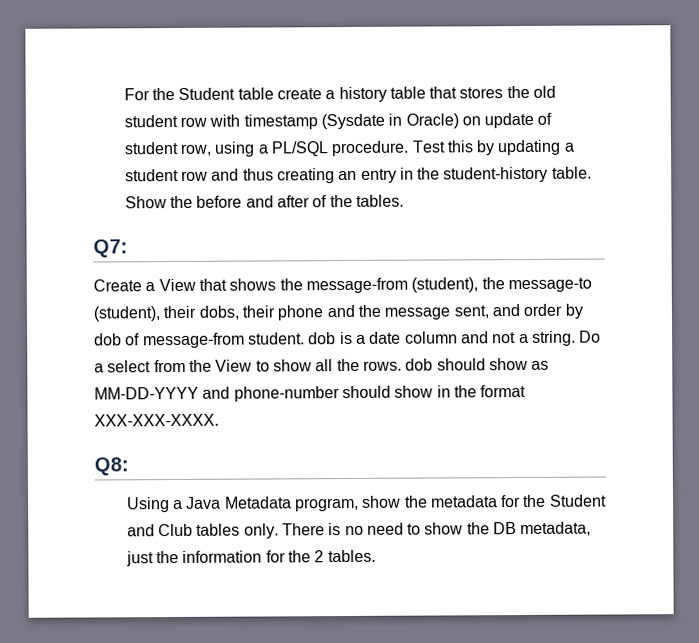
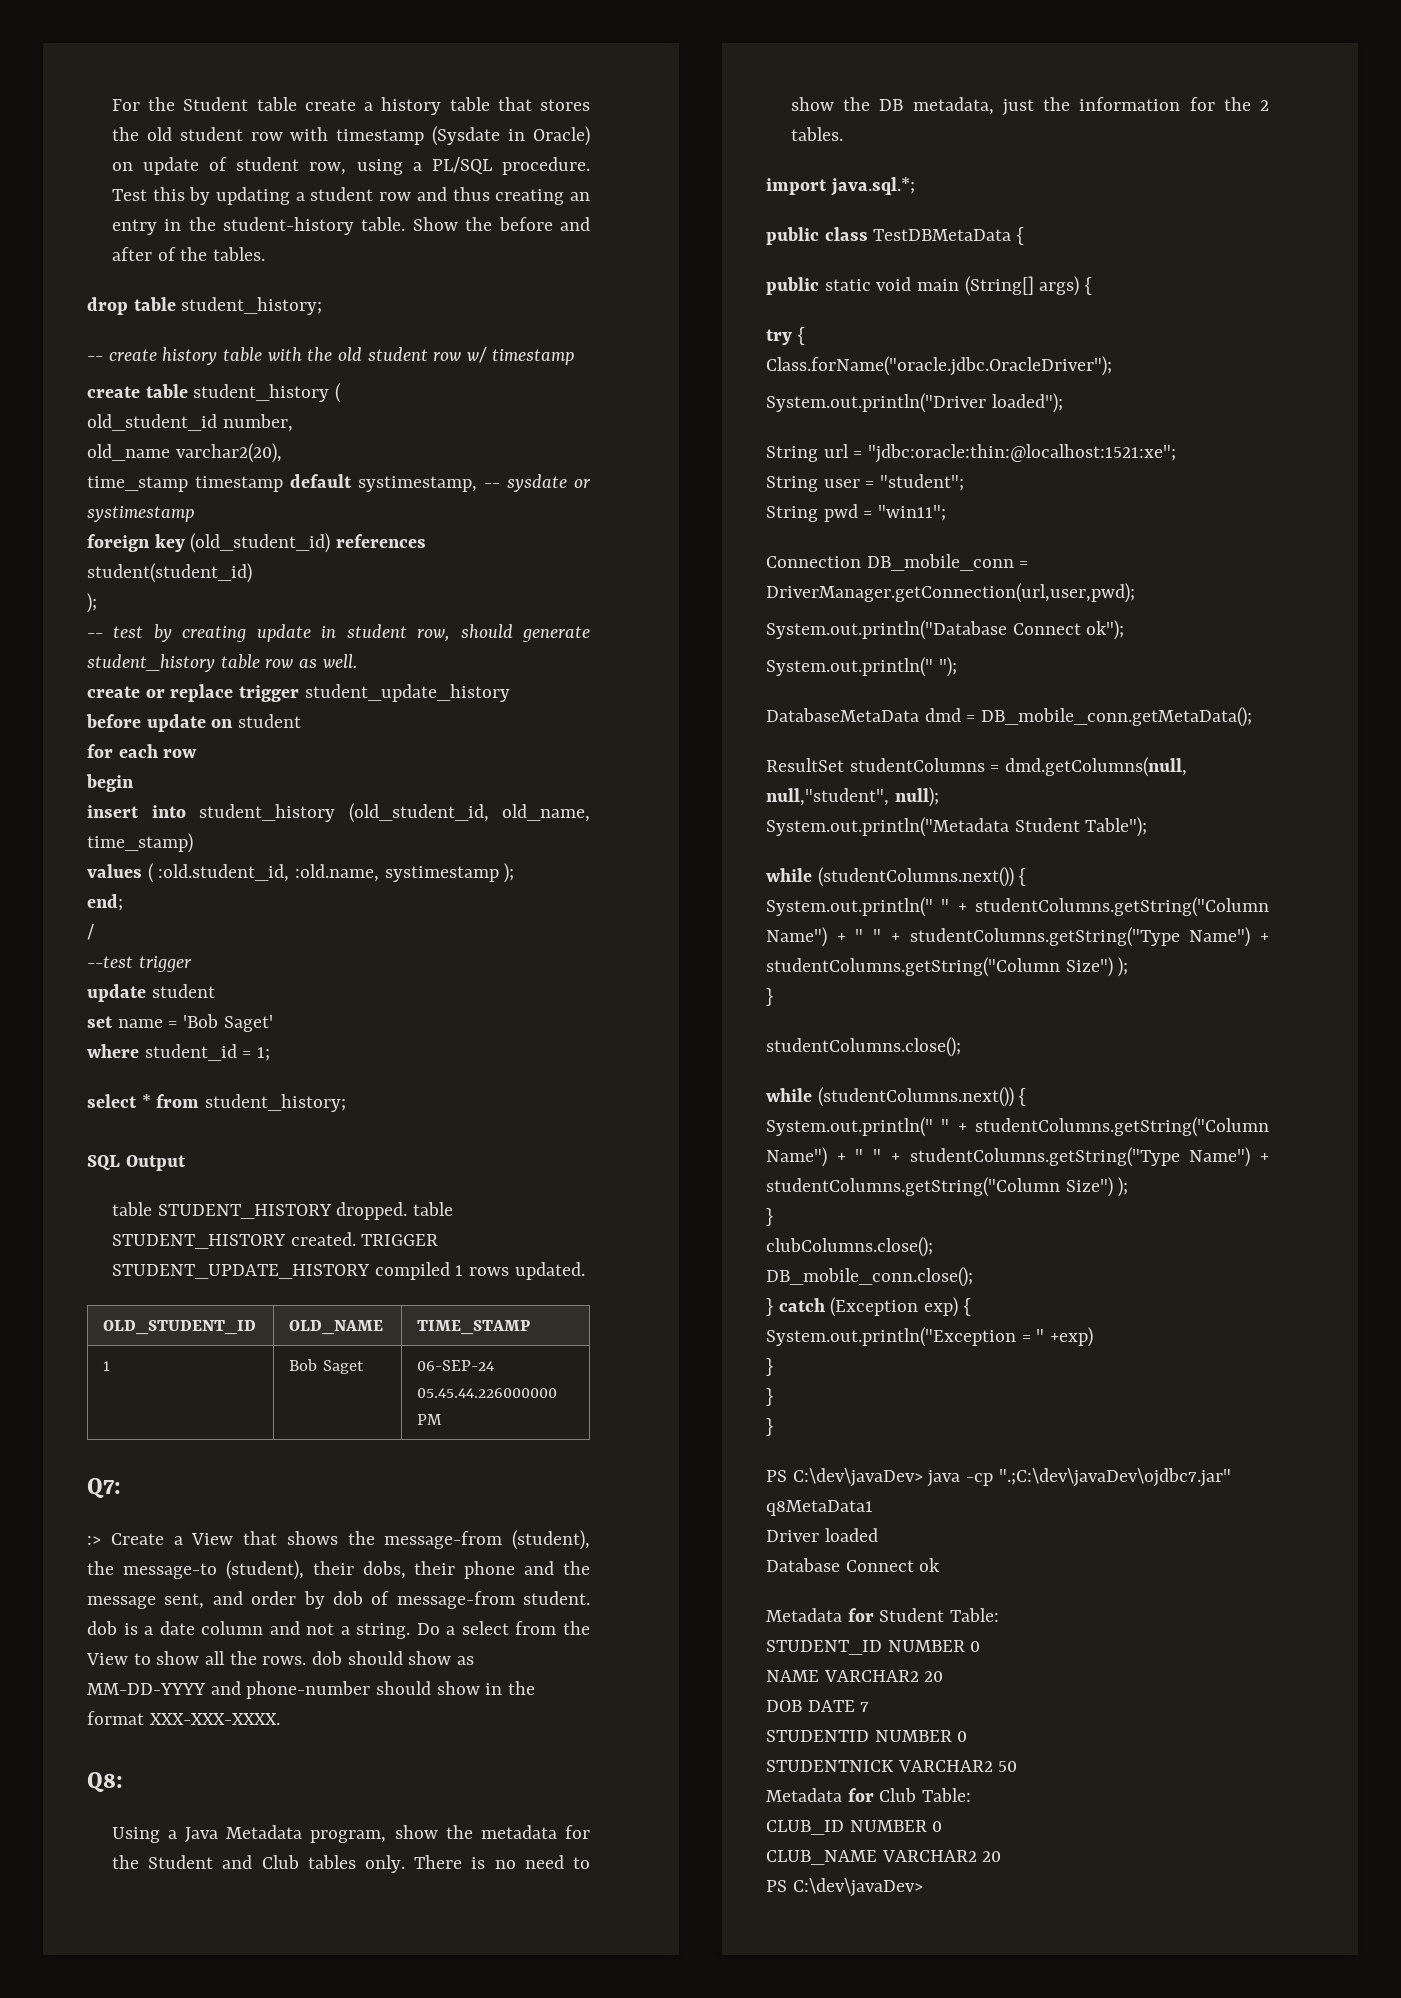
+ drop table student_history;
+ -- create history table with the old student row w/ timestamp
+ create table student_history (
+ old_student_id number,
+ old_name varchar2(20),
+ time_stamp timestamp default systimestamp, -- sysdate or systimestamp
+ foreign key (old_student_id) references student(student_id)
+ );
+ -- test by creating update in student row, should generate student_history table row as well.
+ create or replace trigger student_update_history
+ before update on student
+ for each row
+ begin
+ insert into student_history (old_student_id, old_name, time_stamp)
+ values ( :old.student_id, :old.name, systimestamp );
+ end;
+ /
+ --test trigger
+ update student
+ set name = 'Bob Saget'
+ where student_id = 1;
+ select * from student_history;
+ SQL Output
+ table STUDENT_HISTORY dropped. table STUDENT_HISTORY created. TRIGGER STUDENT_UPDATE_HISTORY compiled 1 rows updated.
+ OLD_STUDENT_ID | OLD_NAME | TIME_STAMP
+ 1 | Bob Saget | 06-SEP-24 05.45.44.226000000 PM
- Create a View that shows the message-from (student), the message-to (student), their dobs, their phone and the message sent, and order by dob of message-from student. dob is a date column and not a string.
+ :> Create a View that shows the message-from (student), the message-to (student), their dobs, their phone and the message sent, and order by dob of message-from student. dob is a date column and not a string.
+ import java.sql.*;
+ public class TestDBMetaData {
+ public static void main (String[] args) {
+ try {
+ Class.forName("oracle.jdbc.OracleDriver");
+ System.out.println("Driver loaded");
+ String url = "jdbc:oracle:thin:@localhost:1521:xe";
+ String user = "student";
+ String pwd = "win11";
+ Connection DB_mobile_conn = DriverManager.getConnection(url,user,pwd);
+ System.out.println("Database Connect ok");
+ System.out.println(" ");
+ DatabaseMetaData dmd = DB_mobile_conn.getMetaData();
+ ResultSet studentColumns = dmd.getColumns(null, null,"student", null);
+ System.out.println("Metadata Student Table");
+ while (studentColumns.next()) {
+ System.out.println(" " + studentColumns.getString("Column Name") + " " + studentColumns.getString("Type Name") + studentColumns.getString("Column Size") );
+ }
+ studentColumns.close();
+ while (studentColumns.next()) {
+ System.out.println(" " + studentColumns.getString("Column Name") + " " + studentColumns.getString("Type Name") + studentColumns.getString("Column Size") );
+ }
+ clubColumns.close();
+ DB_mobile_conn.close();
+ } catch (Exception exp) {
+ System.out.println("Exception = " +exp)
+ }
+ }
+ }
+ PS C:\dev\javaDev> java -cp ".;C:\dev\javaDev\ojdbc7.jar" q8MetaData1
+ Driver loaded
+ Database Connect ok
+ Metadata for Student Table:
+ STUDENT_ID NUMBER 0
+ NAME VARCHAR2 20
+ DOB DATE 7
+ STUDENTID NUMBER 0
+ STUDENTNICK VARCHAR2 50
+ Metadata for Club Table:
+ CLUB_ID NUMBER 0
+ CLUB_NAME VARCHAR2 20
+ PS C:\dev\javaDev>

